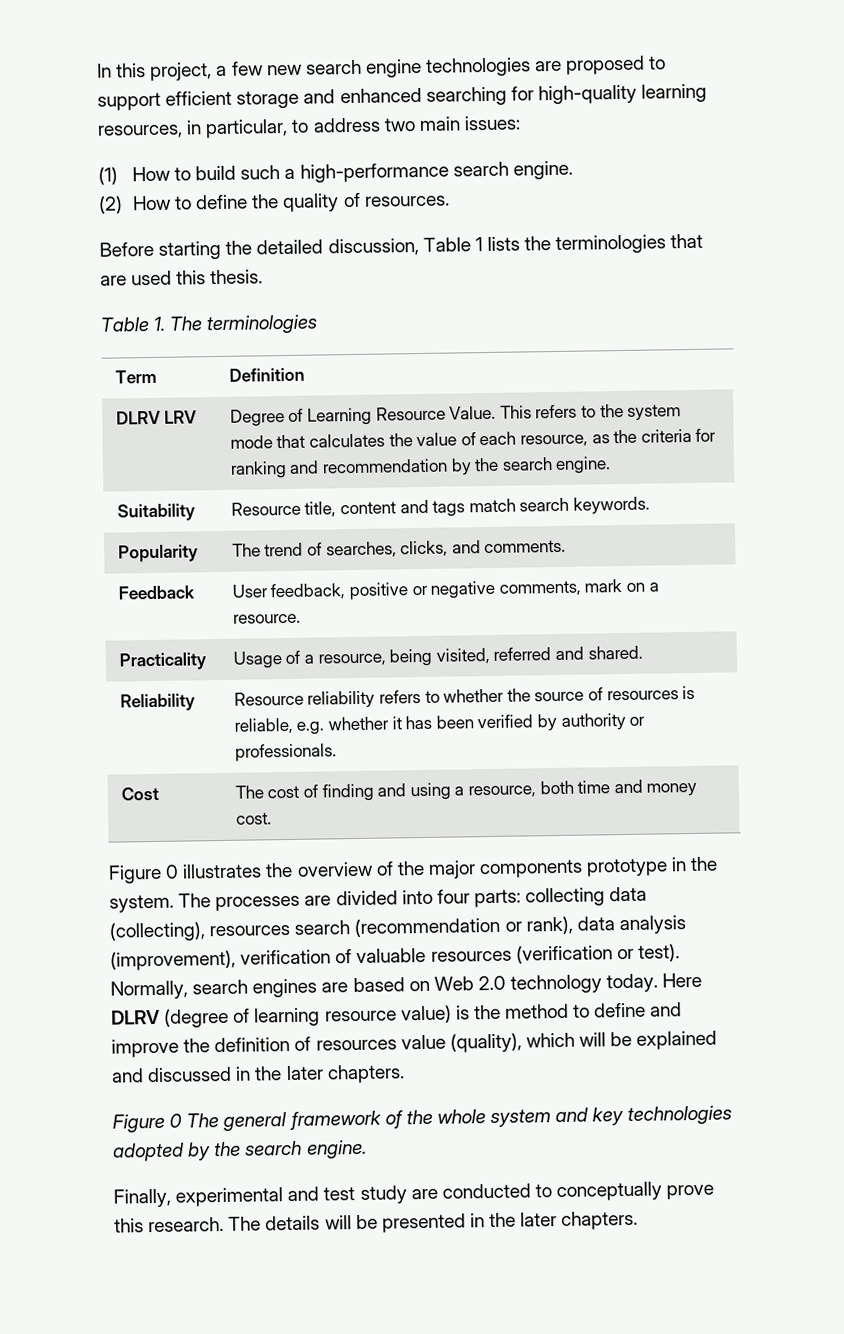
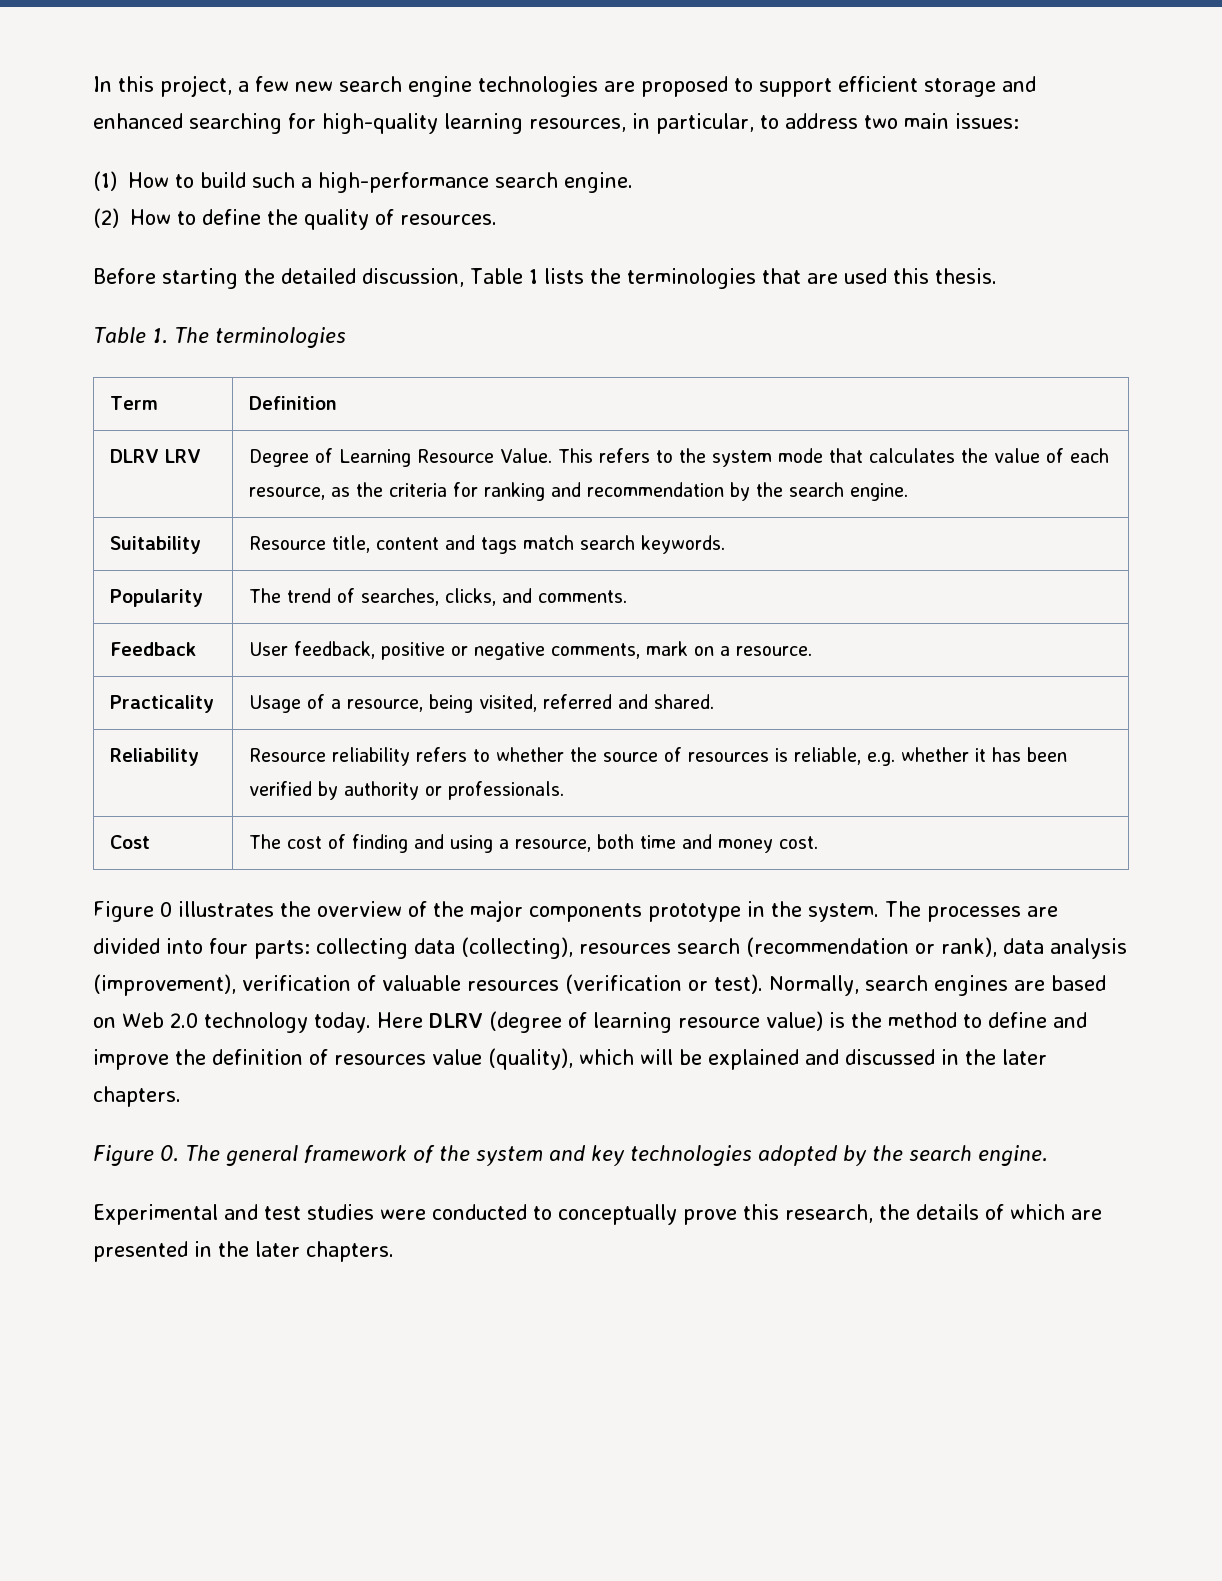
- Figure 0 The general framework of the whole system and key technologies adopted by the search engine.
+ Figure 0. The general framework of the system and key technologies adopted by the search engine.
- Finally, experimental and test study are conducted to conceptually prove this research. The details will be presented in the later chapters.
+ Experimental and test studies were conducted to conceptually prove this research, the details of which are presented in the later chapters.

